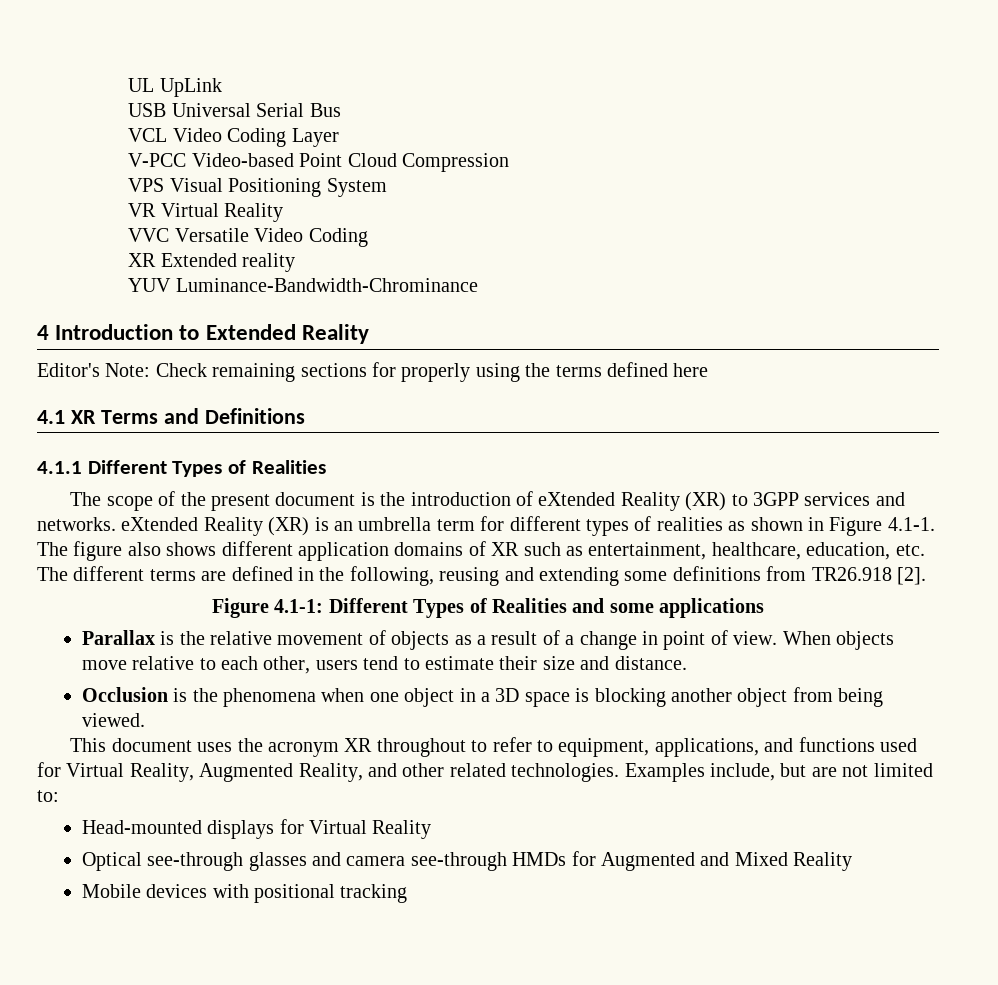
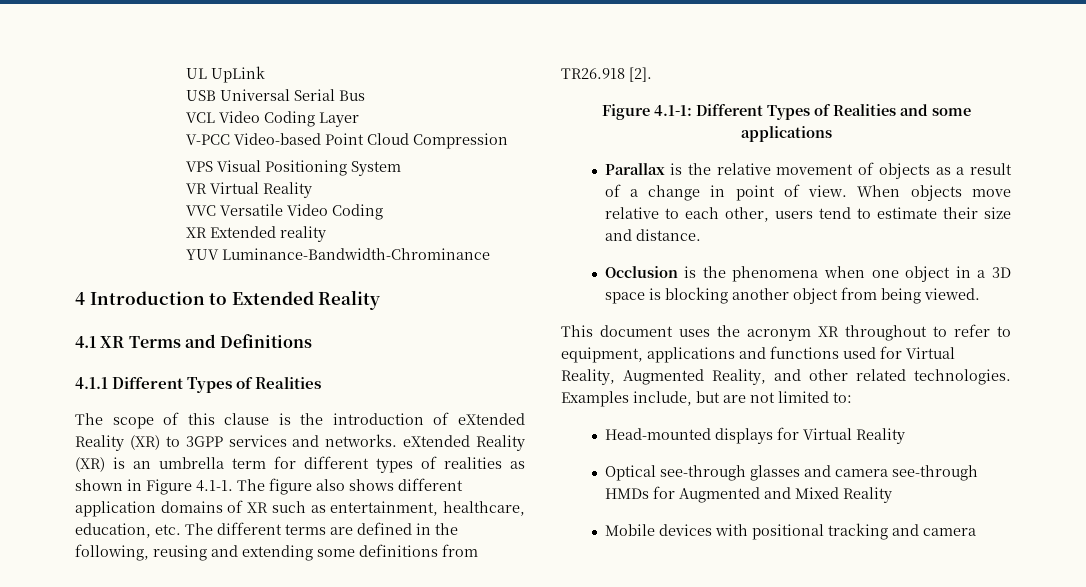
- Editor's Note: Check remaining sections for properly using the terms defined here
- The scope of the present document is the introduction of eXtended Reality (XR) to 3GPP services and networks. eXtended Reality (XR) is an umbrella term for different types of realities as shown in Figure 4.1-1. The figure also shows different application domains of XR such as entertainment, healthcare, education, etc. The different terms are defined in the following, reusing and extending some definitions from TR26.918 [2].
+ The scope of this clause is the introduction of eXtended Reality (XR) to 3GPP services and networks. eXtended Reality (XR) is an umbrella term for different types of realities as shown in Figure 4.1-1. The figure also shows different application domains of XR such as entertainment, healthcare, education, etc. The different terms are defined in the following, reusing and extending some definitions from TR26.918 [2].
- This document uses the acronym XR throughout to refer to equipment, applications, and functions used for Virtual Reality, Augmented Reality, and other related technologies.
+ This document uses the acronym XR throughout to refer to equipment, applications and functions used for Virtual Reality, Augmented Reality, and other related technologies.
- Mobile devices with positional tracking
+ Mobile devices with positional tracking and camera

